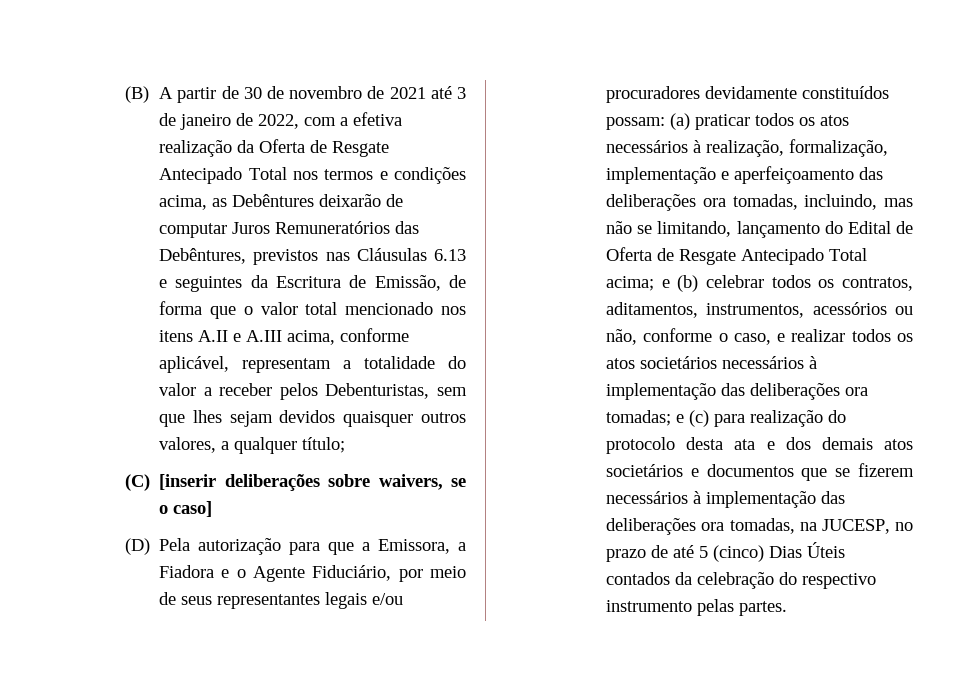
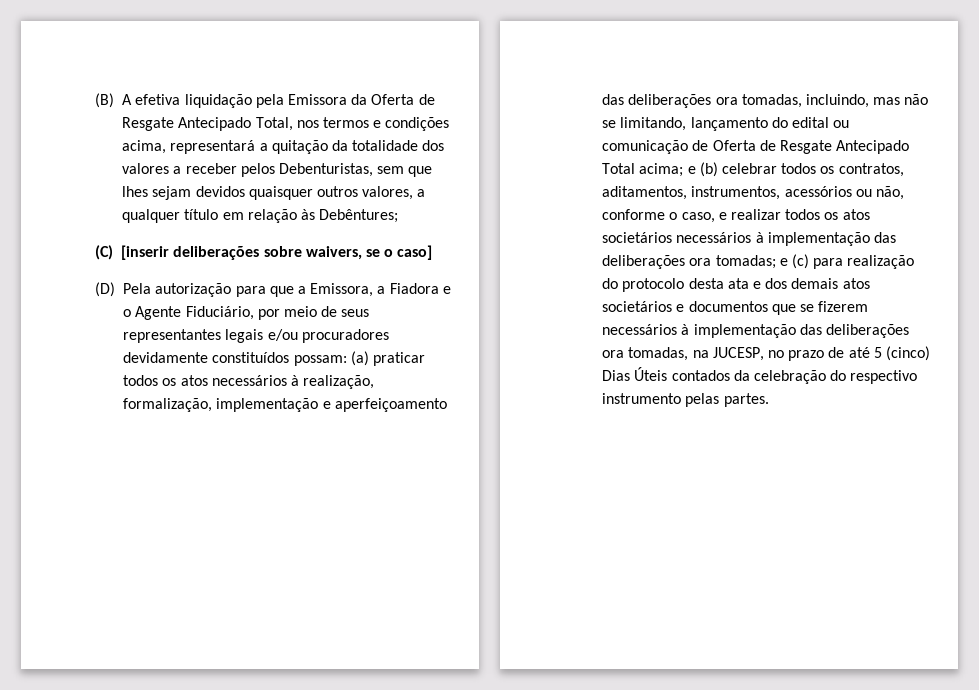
- (B) A partir de 30 de novembro de 2021 até 3 de janeiro de 2022, com a efetiva realização da Oferta de Resgate Antecipado Total nos termos e condições acima, as Debêntures deixarão de computar Juros Remuneratórios das Debêntures, previstos nas Cláusulas 6.13 e seguintes da Escritura de Emissão, de forma que o valor total mencionado nos itens A.II e A.III acima, conforme aplicável, representam a totalidade do valor a receber pelos Debenturistas, sem que lhes sejam devidos quaisquer outros valores, a qualquer título;
+ (B) A efetiva liquidação pela Emissora da Oferta de Resgate Antecipado Total, nos termos e condições acima, representará a quitação da totalidade dos valores a receber pelos Debenturistas, sem que lhes sejam devidos quaisquer outros valores, a qualquer título em relação às Debêntures;
- (a) praticar todos os atos necessários à realização, formalização, implementação e aperfeiçoamento das deliberações ora tomadas, incluindo, mas não se limitando, lançamento do Edital de Oferta de Resgate Antecipado Total acima;
+ (a) praticar todos os atos necessários à realização, formalização, implementação e aperfeiçoamento das deliberações ora tomadas, incluindo, mas não se limitando, lançamento do edital ou comunicação de Oferta de Resgate Antecipado Total acima;

